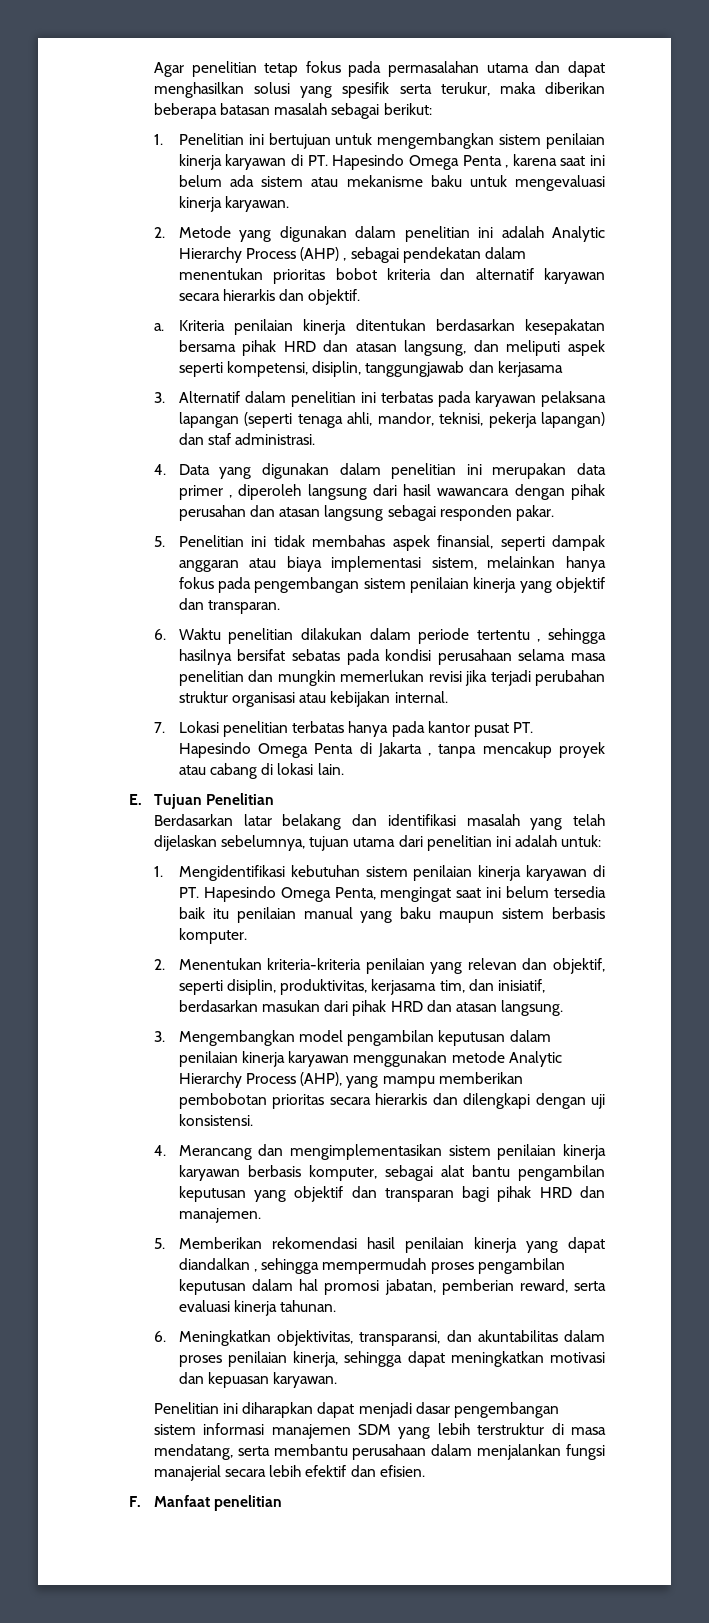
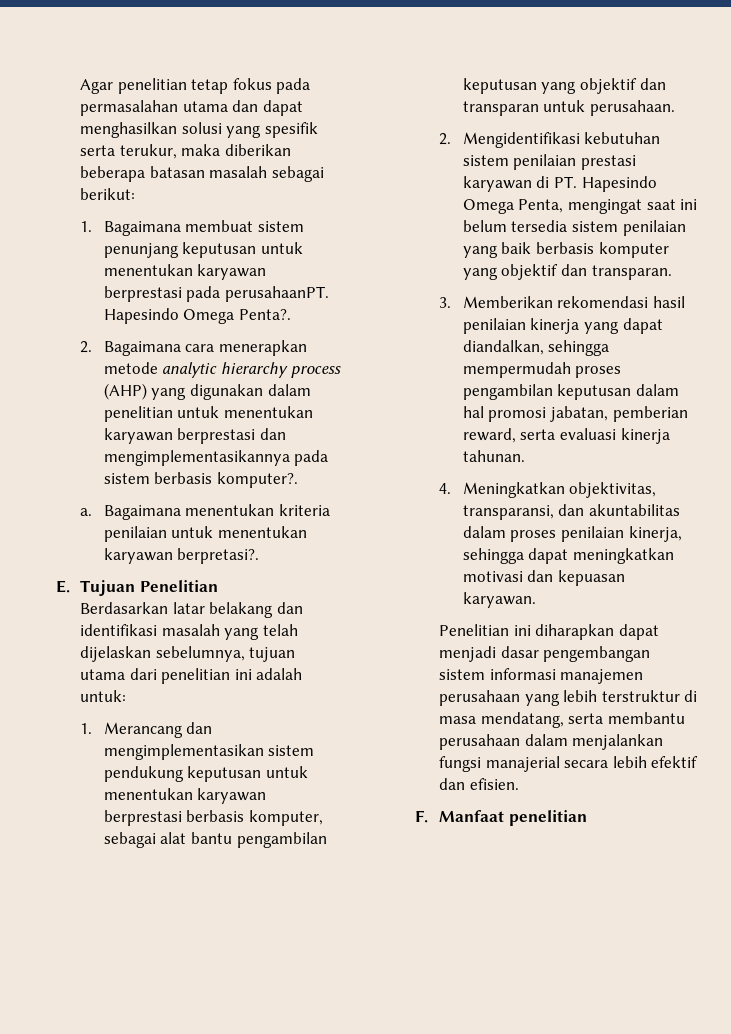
- 1. Penelitian ini bertujuan untuk mengembangkan sistem penilaian kinerja karyawan di PT. Hapesindo Omega Penta , karena saat ini belum ada sistem atau mekanisme baku untuk mengevaluasi kinerja karyawan.
- 2. Metode yang digunakan dalam penelitian ini adalah Analytic Hierarchy Process (AHP) , sebagai pendekatan dalam menentukan prioritas bobot kriteria dan alternatif karyawan secara hierarkis dan objektif.
- a. Kriteria penilaian kinerja ditentukan berdasarkan kesepakatan bersama pihak HRD dan atasan langsung, dan meliputi aspek seperti kompetensi, disiplin, tanggungjawab dan kerjasama
- 3. Alternatif dalam penelitian ini terbatas pada karyawan pelaksana lapangan (seperti tenaga ahli, mandor, teknisi, pekerja lapangan) dan staf administrasi.
- 4. Data yang digunakan dalam penelitian ini merupakan data primer , diperoleh langsung dari hasil wawancara dengan pihak perusahan dan atasan langsung sebagai responden pakar.
- 5. Penelitian ini tidak membahas aspek finansial, seperti dampak anggaran atau biaya implementasi sistem, melainkan hanya fokus pada pengembangan sistem penilaian kinerja yang objektif dan transparan.
- 6. Waktu penelitian dilakukan dalam periode tertentu , sehingga hasilnya bersifat sebatas pada kondisi perusahaan selama masa penelitian dan mungkin memerlukan revisi jika terjadi perubahan struktur organisasi atau kebijakan internal.
- 7. Lokasi penelitian terbatas hanya pada kantor pusat PT. Hapesindo Omega Penta di Jakarta , tanpa mencakup proyek atau cabang di lokasi lain.
+ 1. Bagaimana membuat sistem penunjang keputusan untuk menentukan karyawan berprestasi pada perusahaanPT. Hapesindo Omega Penta?.
+ 2. Bagaimana cara menerapkan metode analytic hierarchy process (AHP) yang digunakan dalam penelitian untuk menentukan karyawan berprestasi dan mengimplementasikannya pada sistem berbasis komputer?.
+ a. Bagaimana menentukan kriteria penilaian untuk menentukan karyawan berpretasi?.
- 1. Mengidentifikasi kebutuhan sistem penilaian kinerja karyawan di PT. Hapesindo Omega Penta, mengingat saat ini belum tersedia baik itu penilaian manual yang baku maupun sistem berbasis komputer.
- 2. Menentukan kriteria-kriteria penilaian yang relevan dan objektif, seperti disiplin, produktivitas, kerjasama tim, dan inisiatif, berdasarkan masukan dari pihak HRD dan atasan langsung.
- 3. Mengembangkan model pengambilan keputusan dalam penilaian kinerja karyawan menggunakan metode Analytic Hierarchy Process (AHP), yang mampu memberikan pembobotan prioritas secara hierarkis dan dilengkapi dengan uji konsistensi.
- 4. Merancang dan mengimplementasikan sistem penilaian kinerja karyawan berbasis komputer, sebagai alat bantu pengambilan keputusan yang objektif dan transparan bagi pihak HRD dan manajemen.
- 5. Memberikan rekomendasi hasil penilaian kinerja yang dapat diandalkan , sehingga mempermudah proses pengambilan keputusan dalam hal promosi jabatan, pemberian reward, serta evaluasi kinerja tahunan.
+ 1. Merancang dan mengimplementasikan sistem pendukung keputusan untuk menentukan karyawan berprestasi berbasis komputer, sebagai alat bantu pengambilan keputusan yang objektif dan transparan untuk perusahaan.
+ 2. Mengidentifikasi kebutuhan sistem penilaian prestasi karyawan di PT. Hapesindo Omega Penta, mengingat saat ini belum tersedia sistem penilaian yang baik berbasis komputer yang objektif dan transparan.
+ 3. Memberikan rekomendasi hasil penilaian kinerja yang dapat diandalkan, sehingga mempermudah proses pengambilan keputusan dalam hal promosi jabatan, pemberian reward, serta evaluasi kinerja tahunan.
- 6. Meningkatkan objektivitas, transparansi, dan akuntabilitas dalam proses penilaian kinerja, sehingga dapat meningkatkan motivasi dan kepuasan karyawan.
+ 4. Meningkatkan objektivitas, transparansi, dan akuntabilitas dalam proses penilaian kinerja, sehingga dapat meningkatkan motivasi dan kepuasan karyawan.
- Penelitian ini diharapkan dapat menjadi dasar pengembangan sistem informasi manajemen SDM yang lebih terstruktur di masa mendatang, serta membantu perusahaan dalam menjalankan fungsi manajerial secara lebih efektif dan efisien.
+ Penelitian ini diharapkan dapat menjadi dasar pengembangan sistem informasi manajemen perusahaan yang lebih terstruktur di masa mendatang, serta membantu perusahaan dalam menjalankan fungsi manajerial secara lebih efektif dan efisien.

